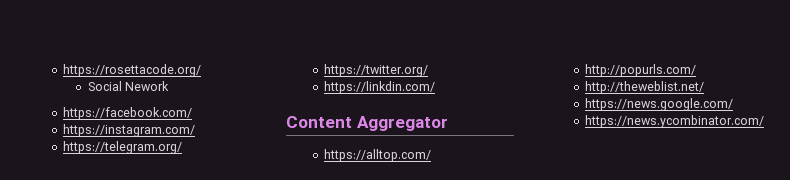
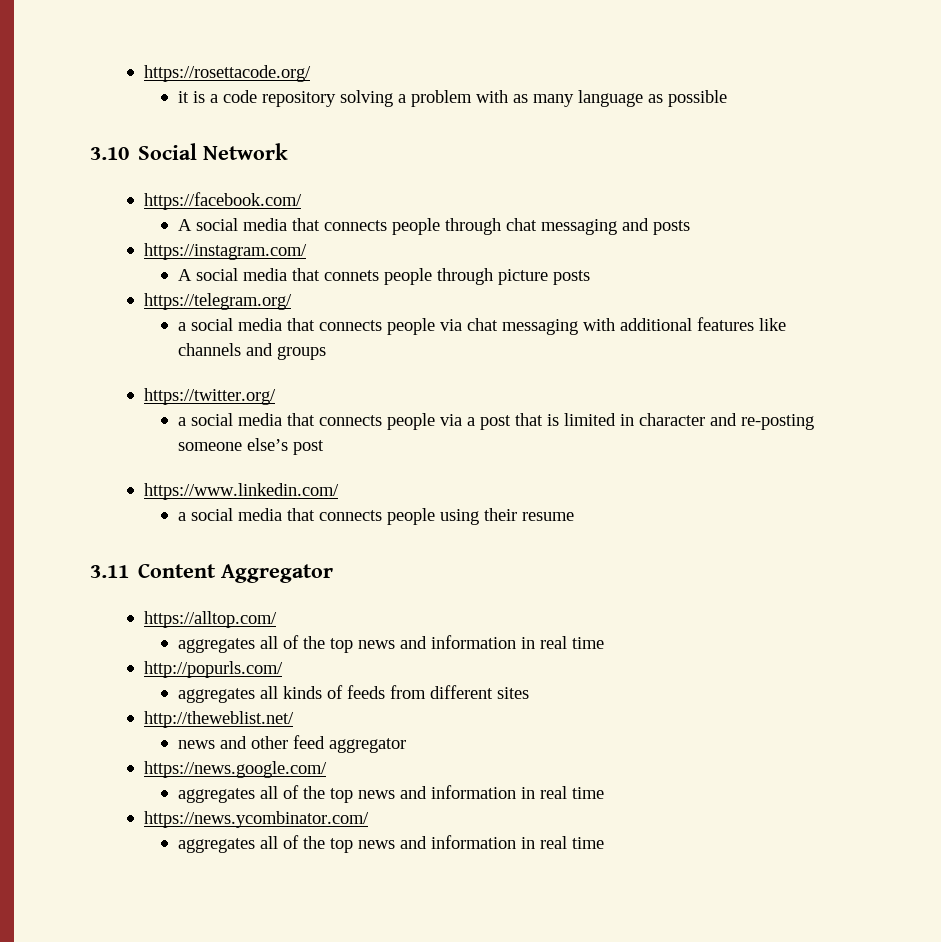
- Social Nework
+ it is a code repository solving a problem with as many language as possible
+ 3.10 Social Network
  https://facebook.com/
+ A social media that connects people through chat messaging and posts
  https://instagram.com/
+ A social media that connets people through picture posts
  https://telegram.org/
+ a social media that connects people via chat messaging with additional features like channels and groups
  https://twitter.org/
- https://linkdin.com/
- Content Aggregator
+ a social media that connects people via a post that is limited in character and re-posting someone else’s post
+ https://www.linkedin.com/
+ a social media that connects people using their resume
+ 3.11 Content Aggregator
  https://alltop.com/
+ aggregates all of the top news and information in real time
  http://popurls.com/
+ aggregates all kinds of feeds from different sites
  http://theweblist.net/
+ news and other feed aggregator
  https://news.google.com/
+ aggregates all of the top news and information in real time
  https://news.ycombinator.com/
+ aggregates all of the top news and information in real time

